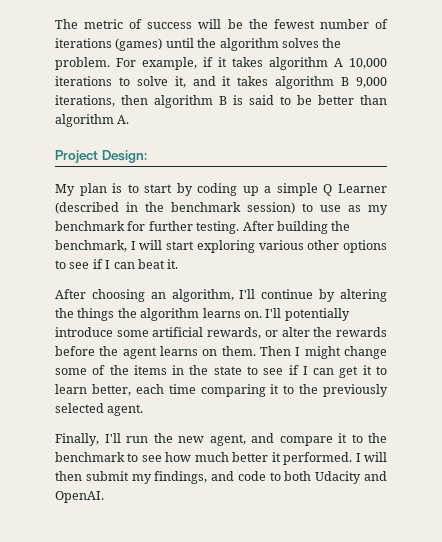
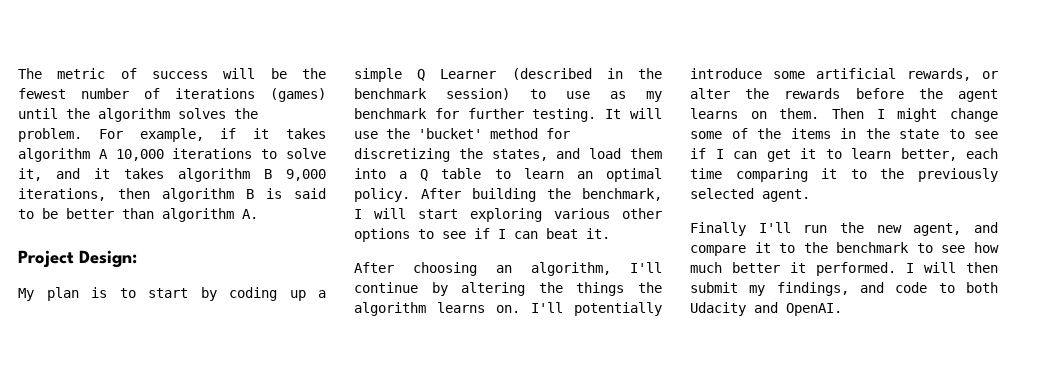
+ It will use the 'bucket' method for discretizing the states, and load them into a Q table to learn an optimal policy.
- Finally, I'll run the new agent, and compare it to the benchmark to see how much better it performed.
+ Finally I'll run the new agent, and compare it to the benchmark to see how much better it performed.

